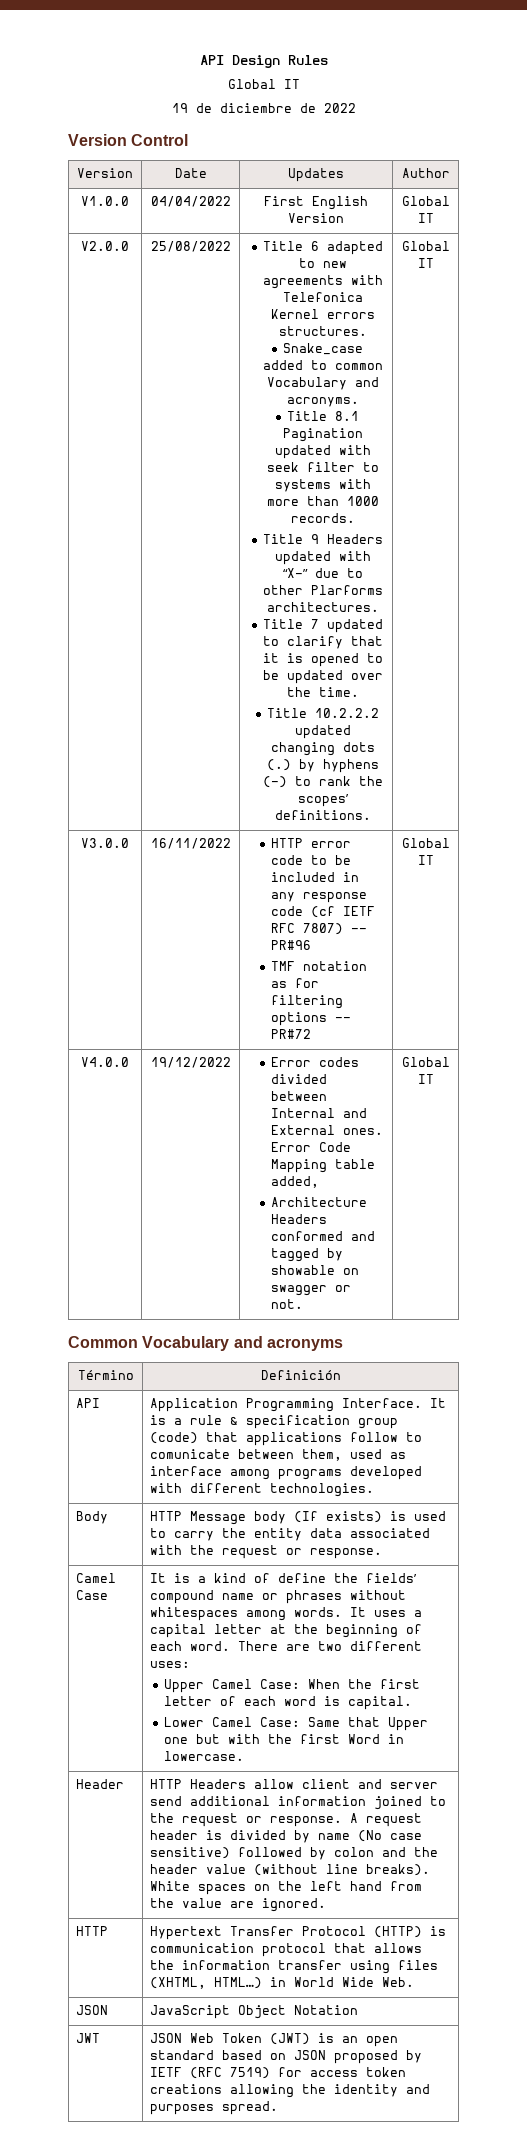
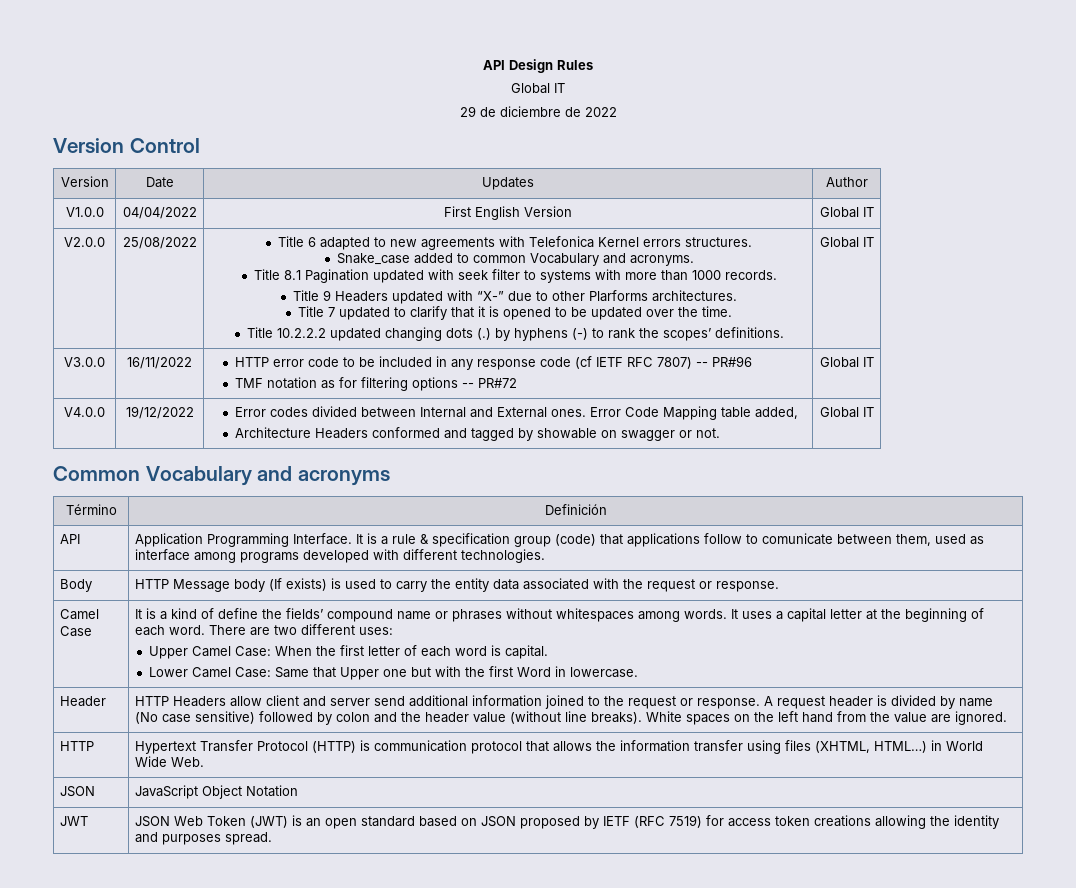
- 19 de diciembre de 2022
+ 29 de diciembre de 2022

